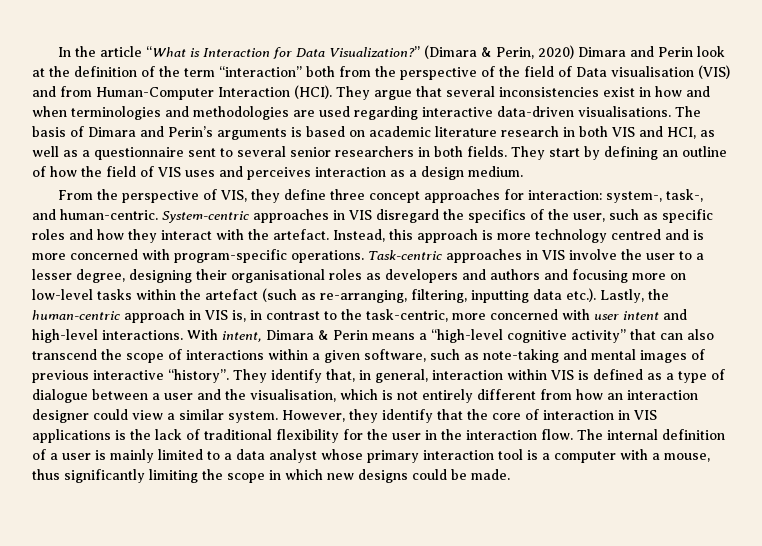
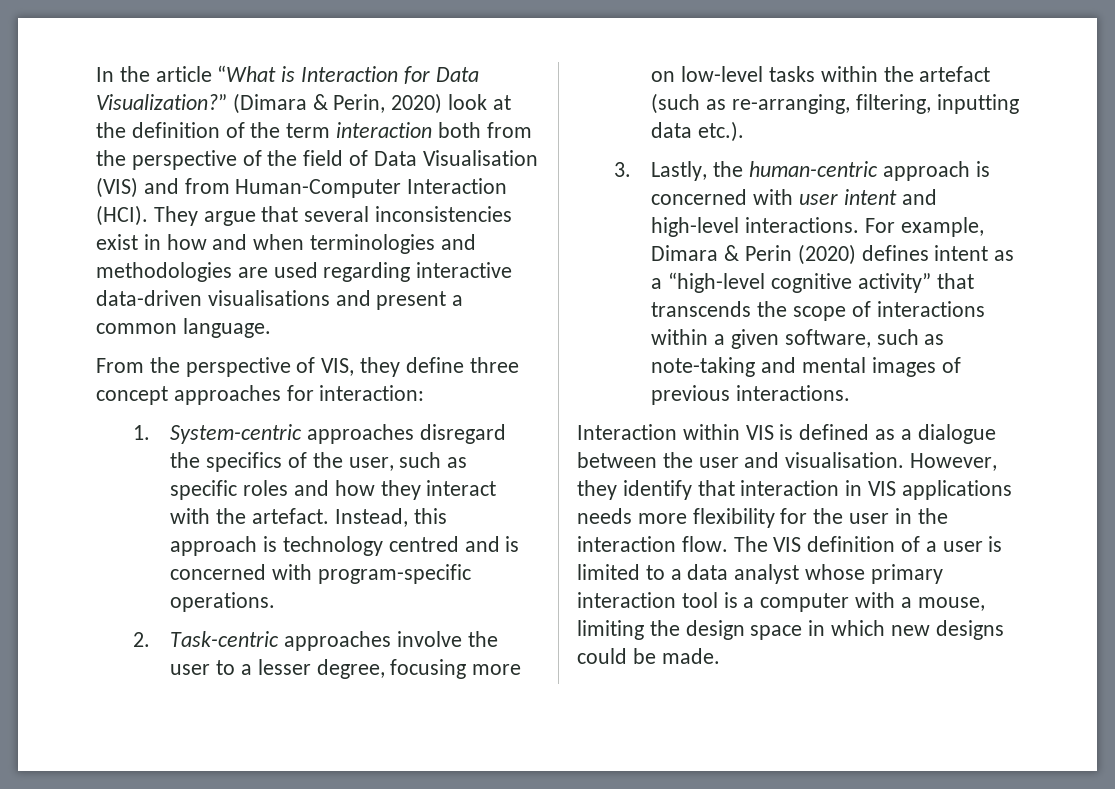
- (Dimara & Perin, 2020) Dimara and Perin look at the definition of the term “interaction” both from the perspective of the field of Data visualisation (VIS) and from Human-Computer Interaction (HCI).
+ (Dimara & Perin, 2020) look at the definition of the term interaction both from the perspective of the field of Data Visualisation (VIS) and from Human-Computer Interaction (HCI).
- They argue that several inconsistencies exist in how and when terminologies and methodologies are used regarding interactive data-driven visualisations. The basis of Dimara and Perin’s arguments is based on academic literature research in both VIS and HCI, as well as a questionnaire sent to several senior researchers in both fields. They start by defining an outline of how the field of VIS uses and perceives interaction as a design medium.
+ They argue that several inconsistencies exist in how and when terminologies and methodologies are used regarding interactive data-driven visualisations and present a common language.
- From the perspective of VIS, they define three concept approaches for interaction: system-, task-, and human-centric. System-centric approaches in VIS disregard the specifics of the user, such as specific roles and how they interact with the artefact.
+ From the perspective of VIS, they define three concept approaches for interaction:
+ 1. System-centric approaches disregard the specifics of the user, such as specific roles and how they interact with the artefact.
- Instead, this approach is more technology centred and is more concerned with program-specific operations. Task-centric approaches in VIS involve the user to a lesser degree, designing their organisational roles as developers and authors and focusing more on low-level tasks within the artefact (such as re-arranging, filtering, inputting data etc.). Lastly, the human-centric approach in VIS is, in contrast to the task-centric, more concerned with user intent and high-level interactions.
+ Instead, this approach is technology centred and is concerned with program-specific operations.
+ 2. Task-centric approaches involve the user to a lesser degree, focusing more on low-level tasks within the artefact (such as re-arranging, filtering, inputting data etc.).
+ 3. Lastly, the human-centric approach is concerned with user intent and high-level interactions.
- With intent, Dimara & Perin means a “high-level cognitive activity” that can also transcend the scope of interactions within a given software, such as note-taking and mental images of previous interactive “history”. They identify that, in general, interaction within VIS is defined as a type of dialogue between a user and the visualisation, which is not entirely different from how an interaction designer could view a similar system.
+ For example, Dimara & Perin (2020) defines intent as a “high-level cognitive activity” that transcends the scope of interactions within a given software, such as note-taking and mental images of previous interactions.
+ Interaction within VIS is defined as a dialogue between the user and visualisation.
- However, they identify that the core of interaction in VIS applications is the lack of traditional flexibility for the user in the interaction flow.
+ However, they identify that interaction in VIS applications needs more flexibility for the user in the interaction flow.
- The internal definition of a user is mainly limited to a data analyst whose primary interaction tool is a computer with a mouse, thus significantly limiting the scope in which new designs could be made.
+ The VIS definition of a user is limited to a data analyst whose primary interaction tool is a computer with a mouse, limiting the design space in which new designs could be made.

